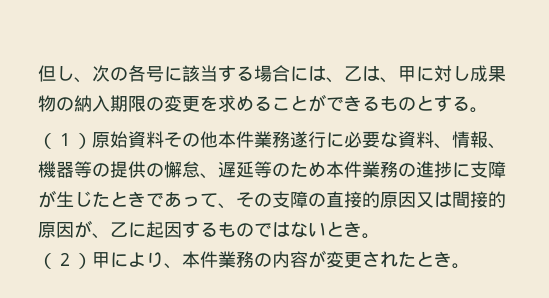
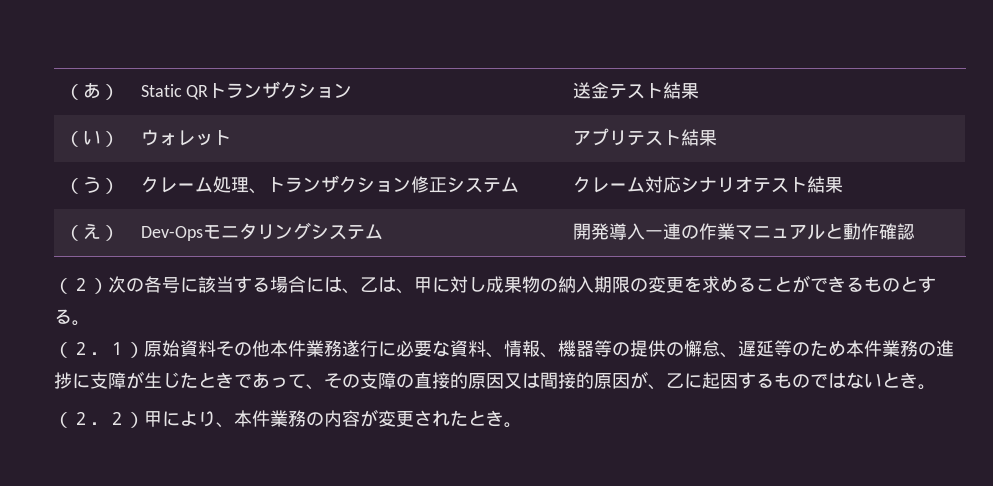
- 但し、次の各号に該当する場合には、乙は、甲に対し成果物の納入期限の変更を求めることができるものとする。
+ （あ） | Static QRトランザクション | 送金テスト結果
+ （い） | ウォレット | アプリテスト結果
+ （う） | クレーム処理、トランザクション修正システム | クレーム対応シナリオテスト結果
+ （え） | Dev-Opsモニタリングシステム | 開発導入一連の作業マニュアルと動作確認
+ （２）次の各号に該当する場合には、乙は、甲に対し成果物の納入期限の変更を求めることができるものとする。
- （１）原始資料その他本件業務遂行に必要な資料、情報、機器等の提供の懈怠、遅延等のため本件業務の進捗に支障が生じたときであって、その支障の直接的原因又は間接的原因が、乙に起因するものではないとき。
+ （２．１）原始資料その他本件業務遂行に必要な資料、情報、機器等の提供の懈怠、遅延等のため本件業務の進捗に支障が生じたときであって、その支障の直接的原因又は間接的原因が、乙に起因するものではないとき。
- （２）甲により、本件業務の内容が変更されたとき。
+ （２．２）甲により、本件業務の内容が変更されたとき。

